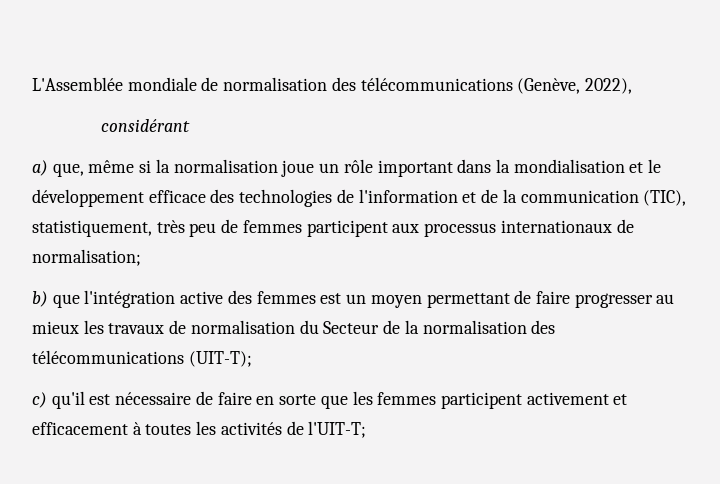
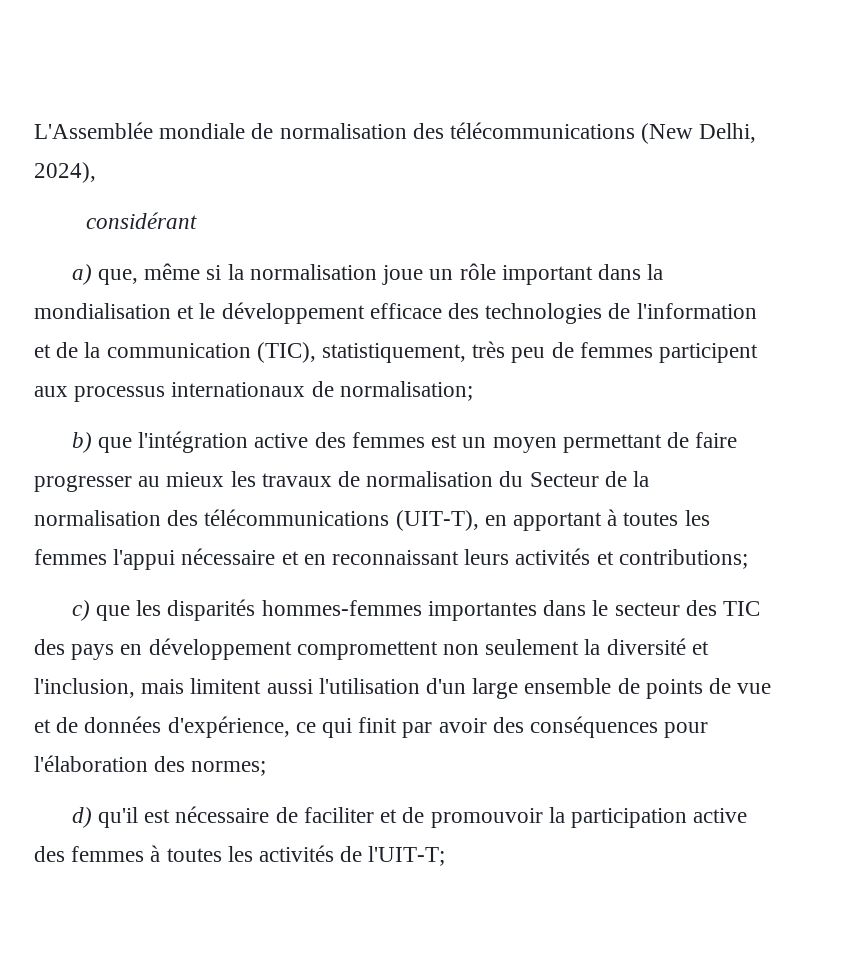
- L'Assemblée mondiale de normalisation des télécommunications (Genève, 2022),
+ L'Assemblée mondiale de normalisation des télécommunications (New Delhi, 2024),
- b) que l'intégration active des femmes est un moyen permettant de faire progresser au mieux les travaux de normalisation du Secteur de la normalisation des télécommunications (UIT-T);
- c) qu'il est nécessaire de faire en sorte que les femmes participent activement et efficacement à toutes les activités de l'UIT-T;
+ b) que l'intégration active des femmes est un moyen permettant de faire progresser au mieux les travaux de normalisation du Secteur de la normalisation des télécommunications (UIT-T), en apportant à toutes les femmes l'appui nécessaire et en reconnaissant leurs activités et contributions;
+ c) que les disparités hommes-femmes importantes dans le secteur des TIC des pays en développement compromettent non seulement la diversité et l'inclusion, mais limitent aussi l'utilisation d'un large ensemble de points de vue et de données d'expérience, ce qui finit par avoir des conséquences pour l'élaboration des normes;
+ d) qu'il est nécessaire de faciliter et de promouvoir la participation active des femmes à toutes les activités de l'UIT-T;

